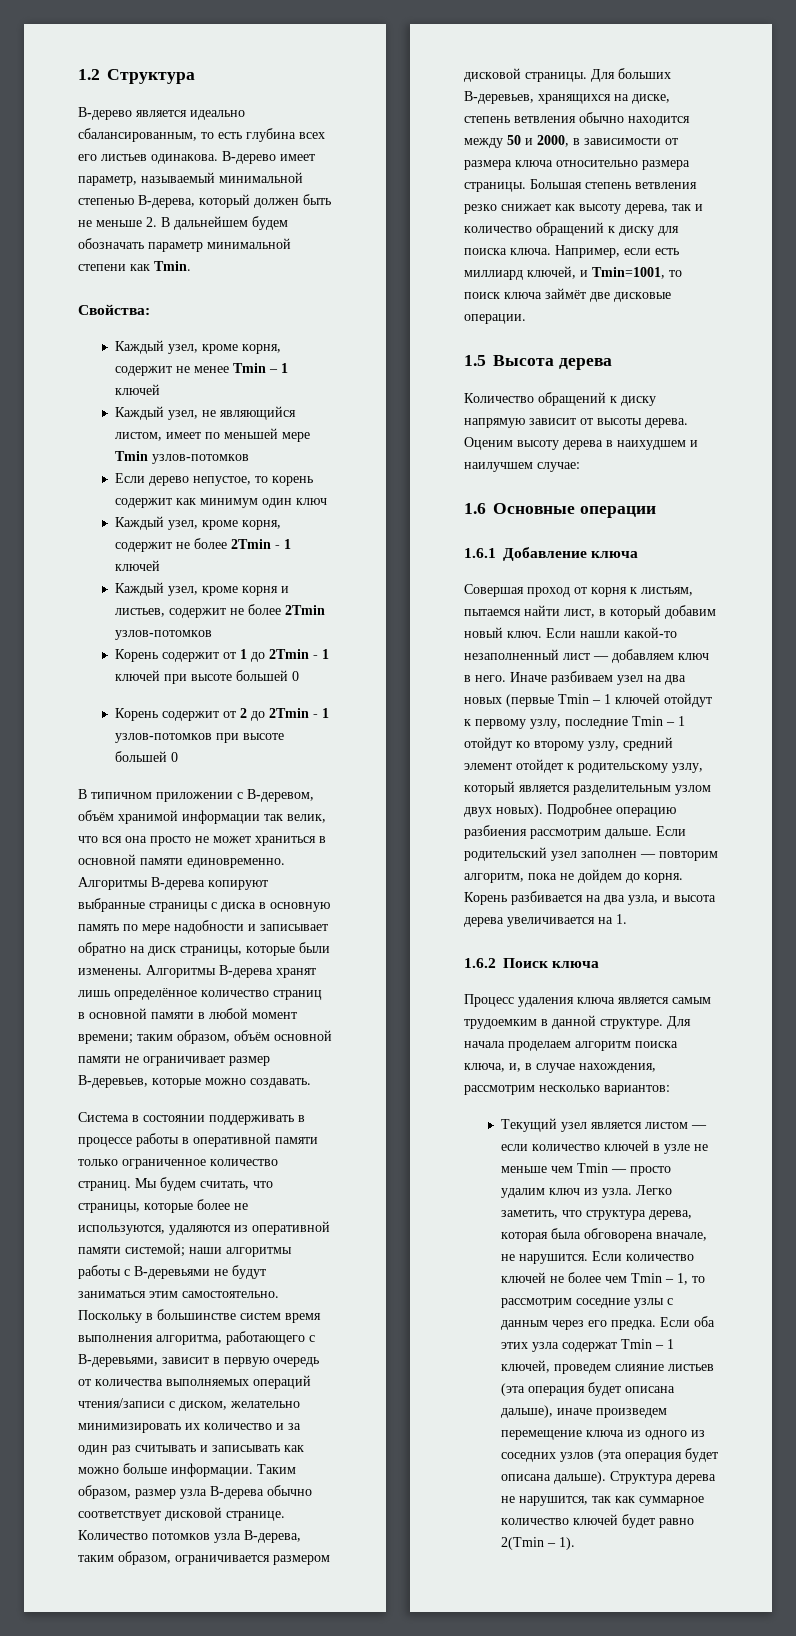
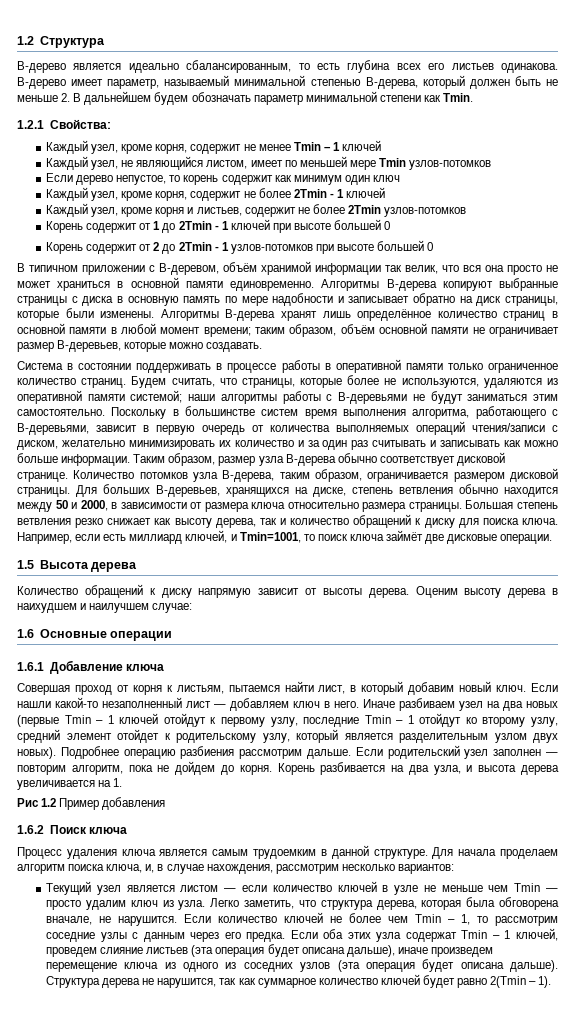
- Свойства:
+ 1.2.1 Свойства:
- Мы будем считать, что страницы, которые более не используются, удаляются из оперативной памяти системой; наши алгоритмы работы с В-деревьями не будут заниматься этим самостоятельно.
+ Будем считать, что страницы, которые более не используются, удаляются из оперативной памяти системой; наши алгоритмы работы с В-деревьями не будут заниматься этим самостоятельно.
+ Рис 1.2 Пример добавления

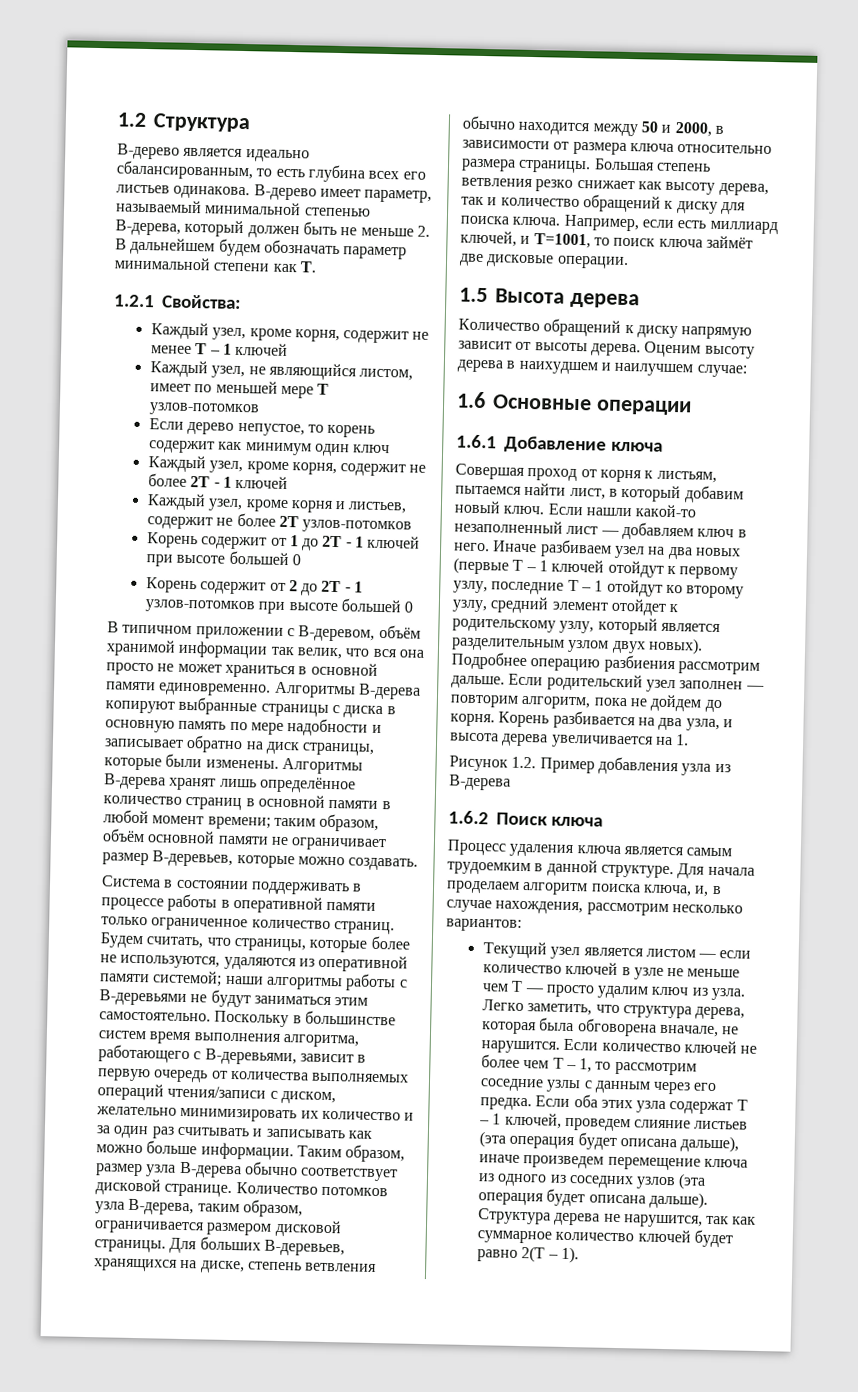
- B-дерево имеет параметр, называемый минимальной степенью B-дерева, который должен быть не меньше 2. В дальнейшем будем обозначать параметр минимальной степени как Tmin.
+ B-дерево имеет параметр, называемый минимальной степенью B-дерева, который должен быть не меньше 2. В дальнейшем будем обозначать параметр минимальной степени как T.
- Каждый узел, кроме корня, содержит не менее Tmin – 1 ключей
+ Каждый узел, кроме корня, содержит не менее T – 1 ключей
- Каждый узел, не являющийся листом, имеет по меньшей мере Tmin узлов-потомков
+ Каждый узел, не являющийся листом, имеет по меньшей мере T узлов-потомков
- Каждый узел, кроме корня, содержит не более 2Tmin - 1 ключей
+ Каждый узел, кроме корня, содержит не более 2T - 1 ключей
- Каждый узел, кроме корня и листьев, содержит не более 2Tmin узлов-потомков
+ Каждый узел, кроме корня и листьев, содержит не более 2T узлов-потомков
- Корень содержит от 1 до 2Tmin - 1 ключей при высоте большей 0
+ Корень содержит от 1 до 2T - 1 ключей при высоте большей 0
- Корень содержит от 2 до 2Tmin - 1 узлов-потомков при высоте большей 0
+ Корень содержит от 2 до 2T - 1 узлов-потомков при высоте большей 0
- Например, если есть миллиард ключей, и Tmin=1001, то поиск ключа займёт две дисковые операции.
+ Например, если есть миллиард ключей, и T=1001, то поиск ключа займёт две дисковые операции.
- Иначе разбиваем узел на два новых (первые Tmin – 1 ключей отойдут к первому узлу, последние Tmin – 1 отойдут ко второму узлу, средний элемент отойдет к родительскому узлу, который является разделительным узлом двух новых).
+ Иначе разбиваем узел на два новых (первые T – 1 ключей отойдут к первому узлу, последние T – 1 отойдут ко второму узлу, средний элемент отойдет к родительскому узлу, который является разделительным узлом двух новых).
- Рис 1.2 Пример добавления
+ Рисунок 1.2. Пример добавления узла из B-дерева
- Текущий узел является листом — если количество ключей в узле не меньше чем Tmin — просто удалим ключ из узла.
+ Текущий узел является листом — если количество ключей в узле не меньше чем T — просто удалим ключ из узла.
- Если количество ключей не более чем Tmin – 1, то рассмотрим соседние узлы с данным через его предка.
+ Если количество ключей не более чем T – 1, то рассмотрим соседние узлы с данным через его предка.
- Если оба этих узла содержат Tmin – 1 ключей, проведем слияние листьев (эта операция будет описана дальше), иначе произведем перемещение ключа из одного из соседних узлов (эта операция будет описана дальше).
+ Если оба этих узла содержат T – 1 ключей, проведем слияние листьев (эта операция будет описана дальше), иначе произведем перемещение ключа из одного из соседних узлов (эта операция будет описана дальше).
- Структура дерева не нарушится, так как суммарное количество ключей будет равно 2(Tmin – 1).
+ Структура дерева не нарушится, так как суммарное количество ключей будет равно 2(T – 1).

